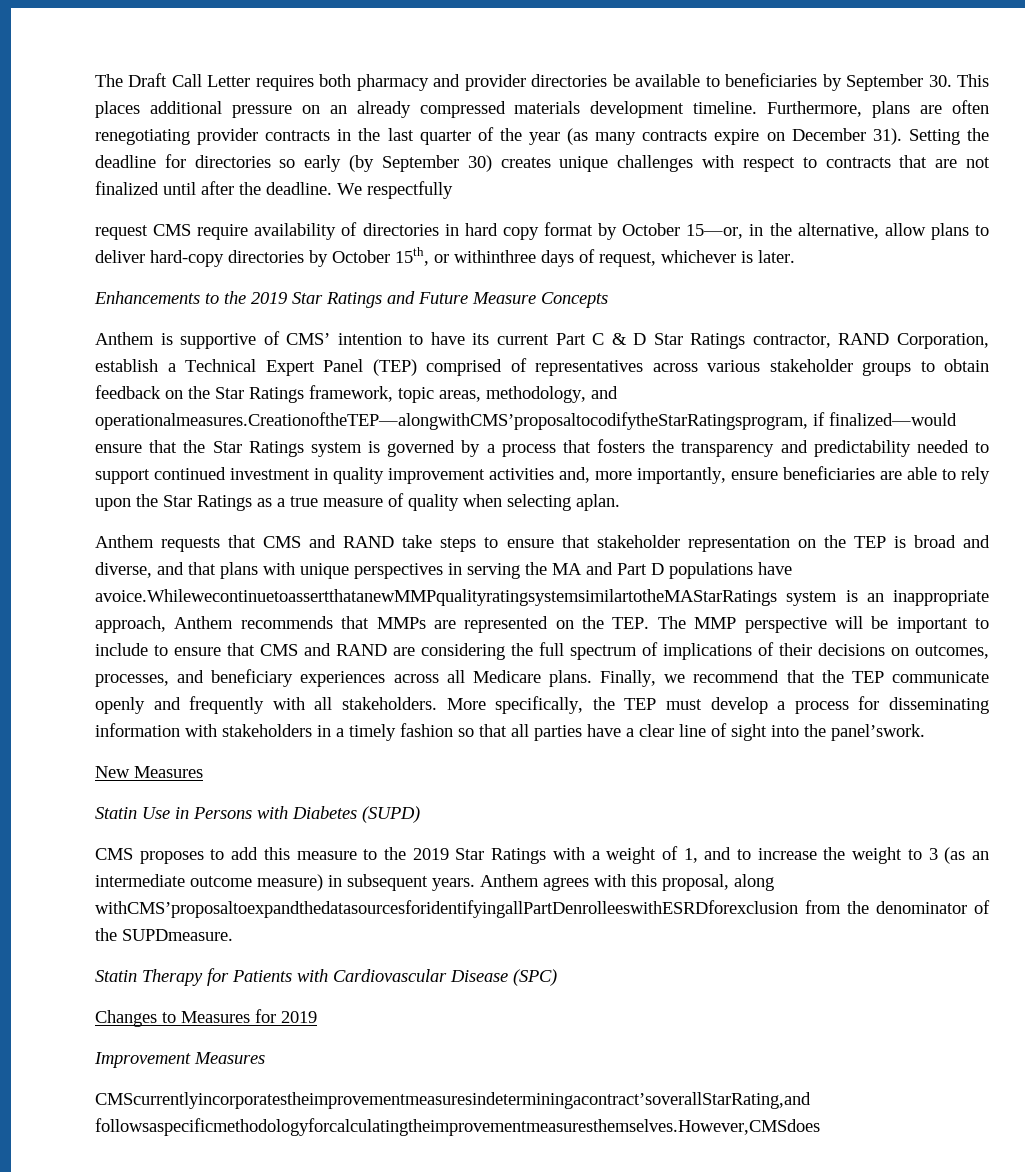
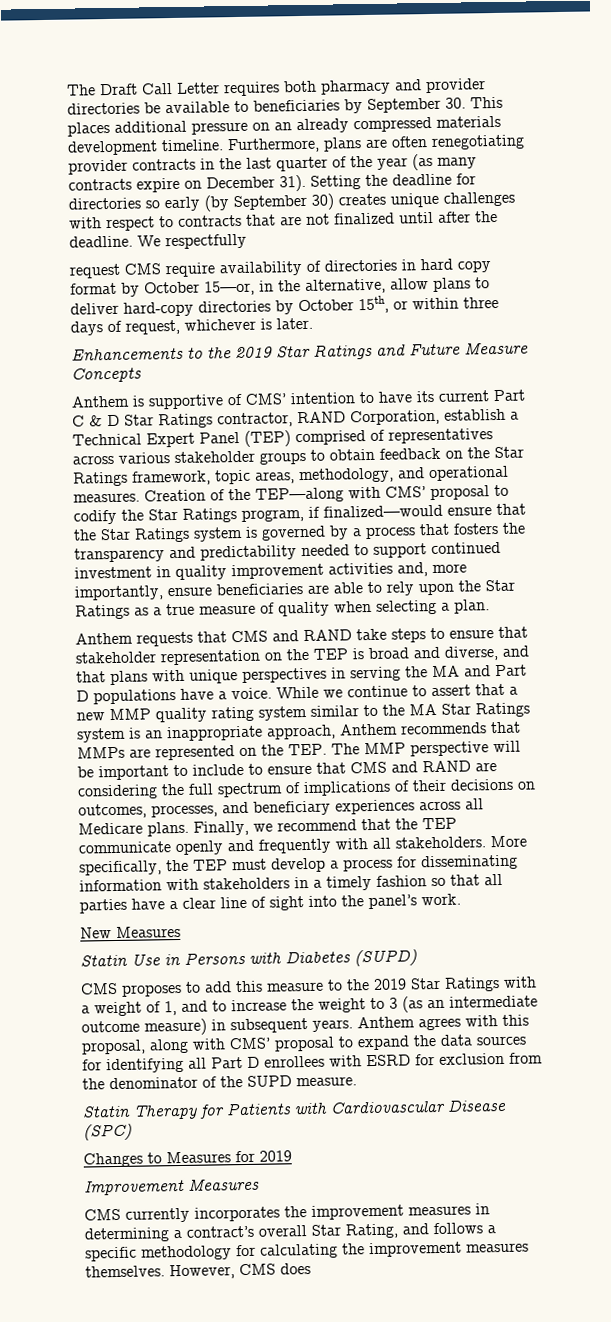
- request CMS require availability of directories in hard copy format by October 15—or, in the alternative, allow plans to deliver hard-copy directories by October 15th, or withinthree days of request, whichever is later.
+ request CMS require availability of directories in hard copy format by October 15—or, in the alternative, allow plans to deliver hard-copy directories by October 15th, or within three days of request, whichever is later.
- Anthem is supportive of CMS’ intention to have its current Part C & D Star Ratings contractor, RAND Corporation, establish a Technical Expert Panel (TEP) comprised of representatives across various stakeholder groups to obtain feedback on the Star Ratings framework, topic areas, methodology, and operationalmeasures.CreationoftheTEP—alongwithCMS’proposaltocodifytheStarRatingsprogram, if finalized—would ensure that the Star Ratings system is governed by a process that fosters the transparency and predictability needed to support continued investment in quality improvement activities and, more importantly, ensure beneficiaries are able to rely upon the Star Ratings as a true measure of quality when selecting aplan.
+ Anthem is supportive of CMS’ intention to have its current Part C & D Star Ratings contractor, RAND Corporation, establish a Technical Expert Panel (TEP) comprised of representatives across various stakeholder groups to obtain feedback on the Star Ratings framework, topic areas, methodology, and operational measures. Creation of the TEP—along with CMS’ proposal to codify the Star Ratings program, if finalized—would ensure that the Star Ratings system is governed by a process that fosters the transparency and predictability needed to support continued investment in quality improvement activities and, more importantly, ensure beneficiaries are able to rely upon the Star Ratings as a true measure of quality when selecting a plan.
- Anthem requests that CMS and RAND take steps to ensure that stakeholder representation on the TEP is broad and diverse, and that plans with unique perspectives in serving the MA and Part D populations have avoice.WhilewecontinuetoassertthatanewMMPqualityratingsystemsimilartotheMAStarRatings system is an inappropriate approach, Anthem recommends that MMPs are represented on the TEP. The MMP perspective will be important to include to ensure that CMS and RAND are considering the full spectrum of implications of their decisions on outcomes, processes, and beneficiary experiences across all Medicare plans.
+ Anthem requests that CMS and RAND take steps to ensure that stakeholder representation on the TEP is broad and diverse, and that plans with unique perspectives in serving the MA and Part D populations have a voice. While we continue to assert that a new MMP quality rating system similar to the MA Star Ratings system is an inappropriate approach, Anthem recommends that MMPs are represented on the TEP. The MMP perspective will be important to include to ensure that CMS and RAND are considering the full spectrum of implications of their decisions on outcomes, processes, and beneficiary experiences across all Medicare plans.
- More specifically, the TEP must develop a process for disseminating information with stakeholders in a timely fashion so that all parties have a clear line of sight into the panel’swork.
+ More specifically, the TEP must develop a process for disseminating information with stakeholders in a timely fashion so that all parties have a clear line of sight into the panel’s work.
- Anthem agrees with this proposal, along withCMS’proposaltoexpandthedatasourcesforidentifyingallPartDenrolleeswithESRDforexclusion from the denominator of the SUPDmeasure.
+ Anthem agrees with this proposal, along with CMS’ proposal to expand the data sources for identifying all Part D enrollees with ESRD for exclusion from the denominator of the SUPD measure.
- CMScurrentlyincorporatestheimprovementmeasuresindeterminingacontract’soverallStarRating,and followsaspecificmethodologyforcalculatingtheimprovementmeasuresthemselves.However,CMSdoes
+ CMS currently incorporates the improvement measures in determining a contract’s overall Star Rating, and follows a specific methodology for calculating the improvement measures themselves. However, CMS does

